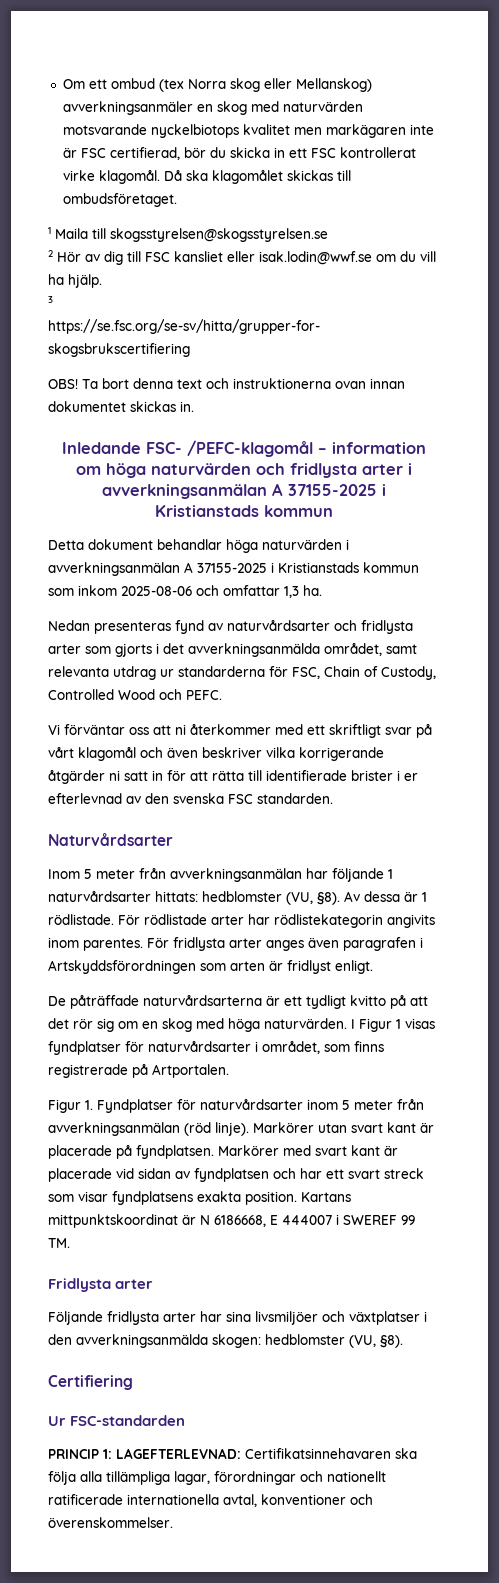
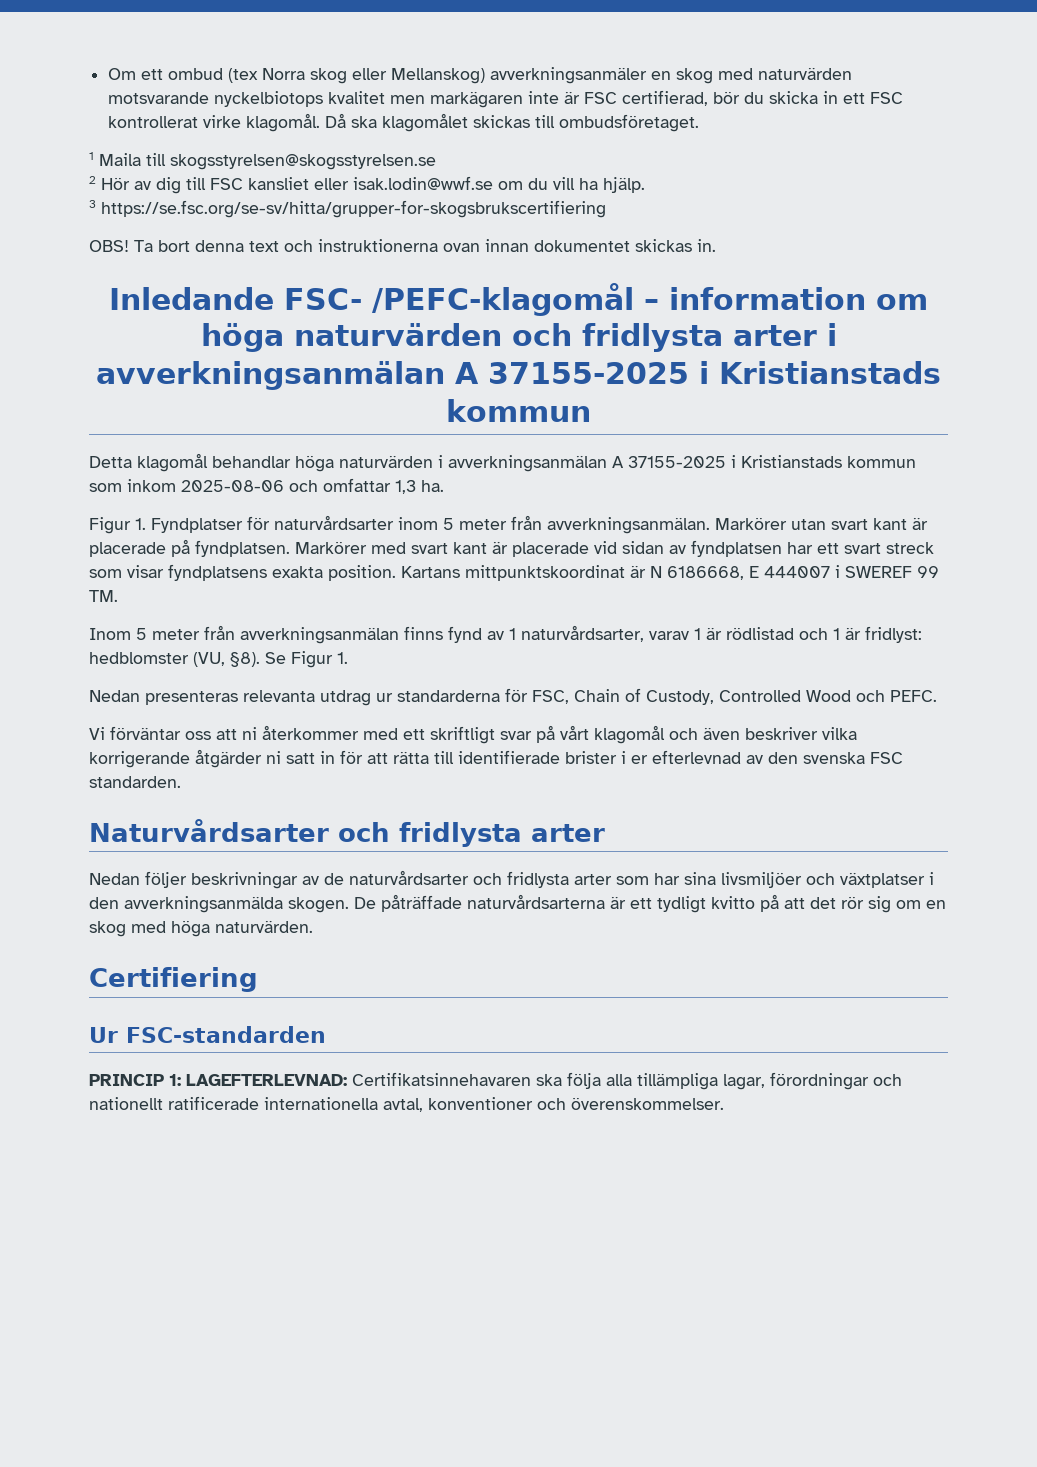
- Detta dokument behandlar höga naturvärden i avverkningsanmälan A 37155-2025 i Kristianstads kommun som inkom 2025-08-06 och omfattar 1,3 ha.
+ Detta klagomål behandlar höga naturvärden i avverkningsanmälan A 37155-2025 i Kristianstads kommun som inkom 2025-08-06 och omfattar 1,3 ha.
- Nedan presenteras fynd av naturvårdsarter och fridlysta arter som gjorts i det avverkningsanmälda området, samt relevanta utdrag ur standarderna för FSC, Chain of Custody, Controlled Wood och PEFC.
+ Figur 1. Fyndplatser för naturvårdsarter inom 5 meter från avverkningsanmälan. Markörer utan svart kant är placerade på fyndplatsen. Markörer med svart kant är placerade vid sidan av fyndplatsen har ett svart streck som visar fyndplatsens exakta position. Kartans mittpunktskoordinat är N 6186668, E 444007 i SWEREF 99 TM.
+ Inom 5 meter från avverkningsanmälan finns fynd av 1 naturvårdsarter, varav 1 är rödlistad och 1 är fridlyst: hedblomster (VU, §8). Se Figur 1.
+ Nedan presenteras relevanta utdrag ur standarderna för FSC, Chain of Custody, Controlled Wood och PEFC.
- Naturvårdsarter
- Inom 5 meter från avverkningsanmälan har följande 1 naturvårdsarter hittats: hedblomster (VU, §8). Av dessa är 1 rödlistade. För rödlistade arter har rödlistekategorin angivits inom parentes. För fridlysta arter anges även paragrafen i Artskyddsförordningen som arten är fridlyst enligt.
- De påträffade naturvårdsarterna är ett tydligt kvitto på att det rör sig om en skog med höga naturvärden. I Figur 1 visas fyndplatser för naturvårdsarter i området, som finns registrerade på Artportalen.
- Figur 1. Fyndplatser för naturvårdsarter inom 5 meter från avverkningsanmälan (röd linje). Markörer utan svart kant är placerade på fyndplatsen. Markörer med svart kant är placerade vid sidan av fyndplatsen och har ett svart streck som visar fyndplatsens exakta position. Kartans mittpunktskoordinat är N 6186668, E 444007 i SWEREF 99 TM.
- Fridlysta arter
- Följande fridlysta arter har sina livsmiljöer och växtplatser i den avverkningsanmälda skogen: hedblomster (VU, §8).
+ Naturvårdsarter och fridlysta arter
+ Nedan följer beskrivningar av de naturvårdsarter och fridlysta arter som har sina livsmiljöer och växtplatser i den avverkningsanmälda skogen. De påträffade naturvårdsarterna är ett tydligt kvitto på att det rör sig om en skog med höga naturvärden.

